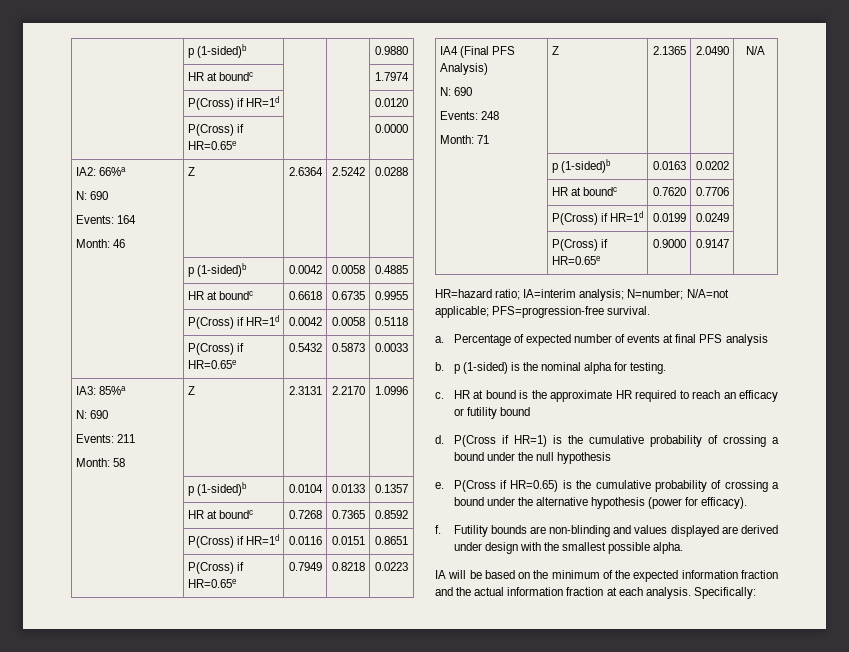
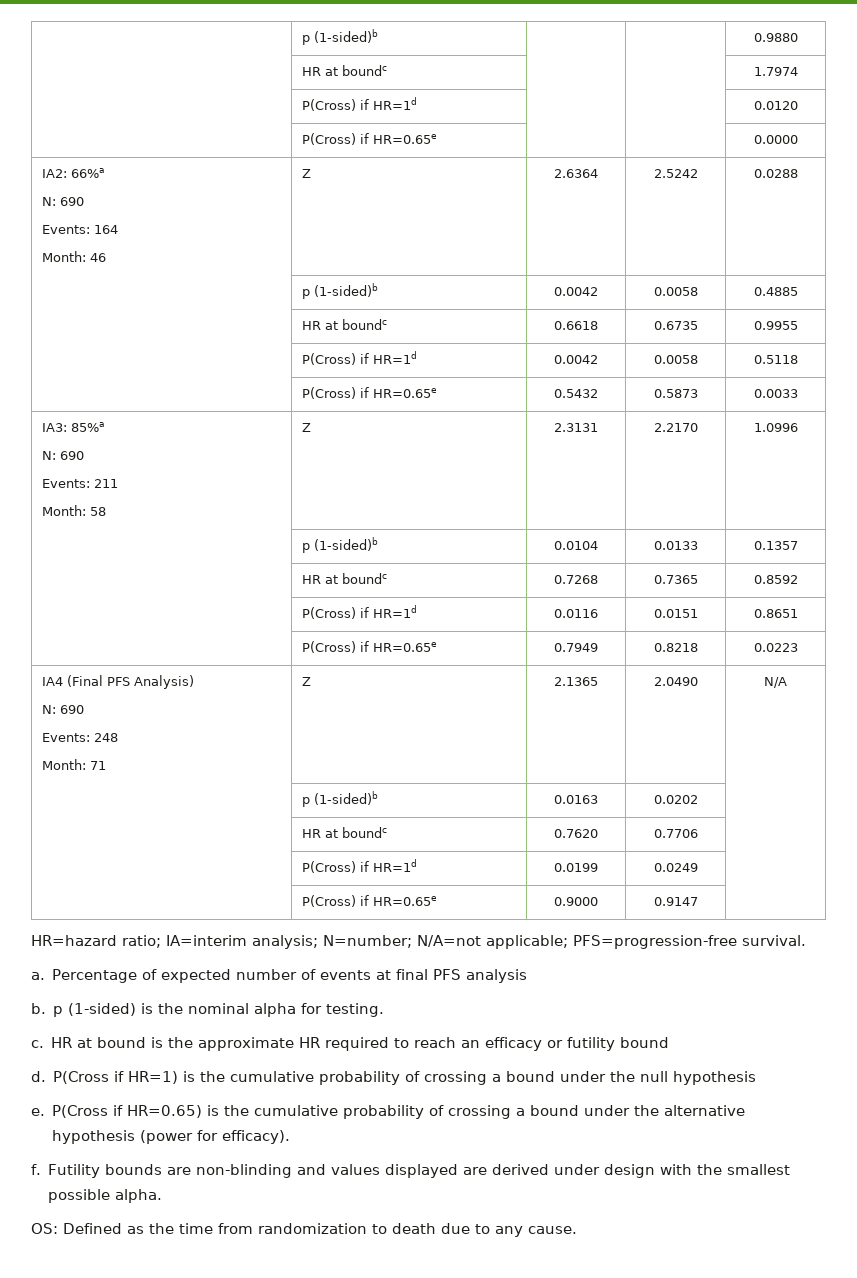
- IA will be based on the minimum of the expected information fraction and the actual information fraction at each analysis. Specifically:
+ OS: Defined as the time from randomization to death due to any cause.

